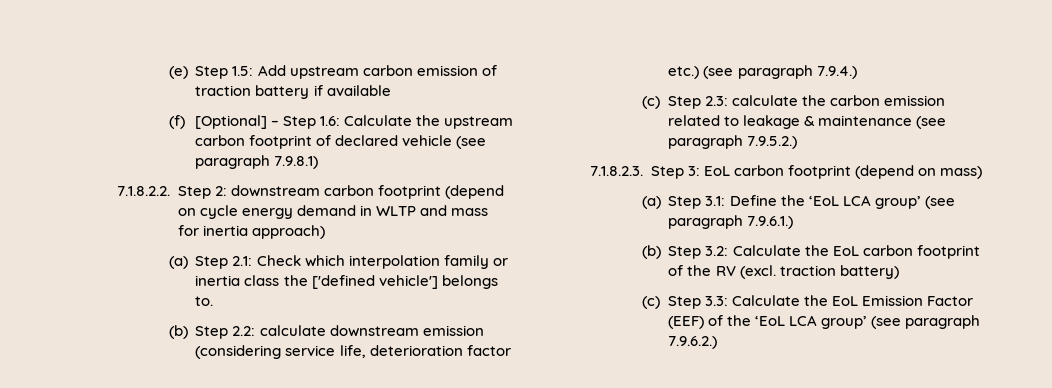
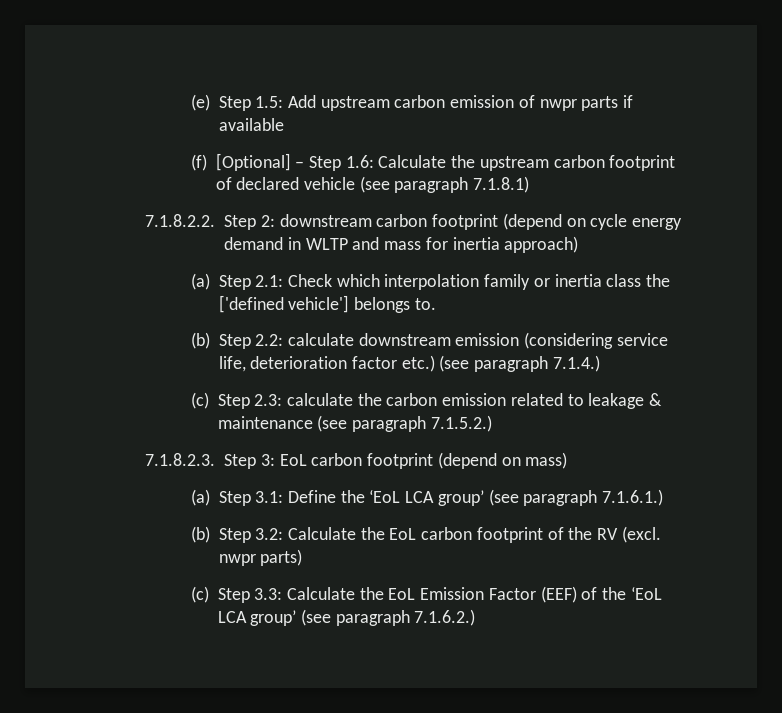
- (e) Step 1.5: Add upstream carbon emission of traction battery if available
+ (e) Step 1.5: Add upstream carbon emission of nwpr parts if available
- (f) [Optional] – Step 1.6: Calculate the upstream carbon footprint of declared vehicle (see paragraph 7.9.8.1)
+ (f) [Optional] – Step 1.6: Calculate the upstream carbon footprint of declared vehicle (see paragraph 7.1.8.1)
- (b) Step 2.2: calculate downstream emission (considering service life, deterioration factor etc.) (see paragraph 7.9.4.)
+ (b) Step 2.2: calculate downstream emission (considering service life, deterioration factor etc.) (see paragraph 7.1.4.)
- (c) Step 2.3: calculate the carbon emission related to leakage & maintenance (see paragraph 7.9.5.2.)
+ (c) Step 2.3: calculate the carbon emission related to leakage & maintenance (see paragraph 7.1.5.2.)
- (a) Step 3.1: Define the ‘EoL LCA group’ (see paragraph 7.9.6.1.)
+ (a) Step 3.1: Define the ‘EoL LCA group’ (see paragraph 7.1.6.1.)
- (b) Step 3.2: Calculate the EoL carbon footprint of the RV (excl. traction battery)
+ (b) Step 3.2: Calculate the EoL carbon footprint of the RV (excl. nwpr parts)
- (c) Step 3.3: Calculate the EoL Emission Factor (EEF) of the ‘EoL LCA group’ (see paragraph 7.9.6.2.)
+ (c) Step 3.3: Calculate the EoL Emission Factor (EEF) of the ‘EoL LCA group’ (see paragraph 7.1.6.2.)

